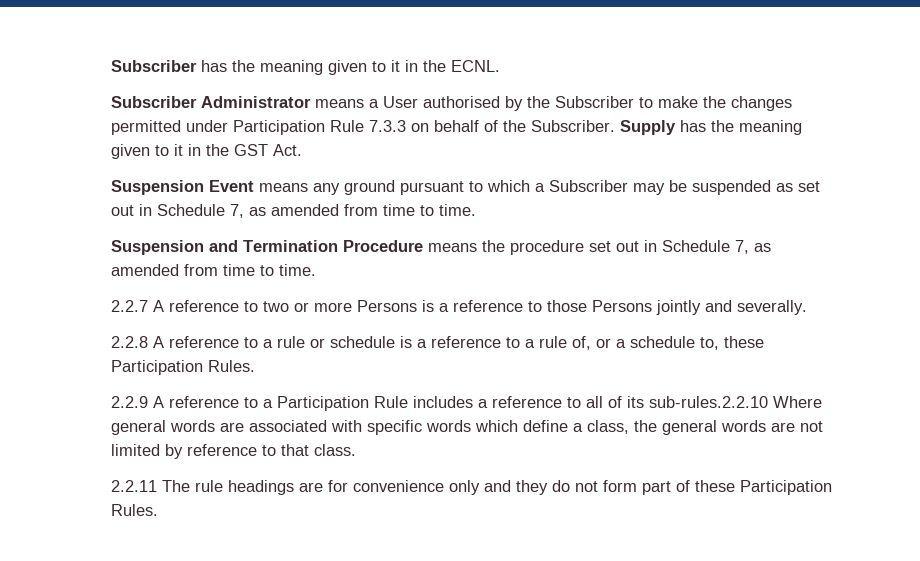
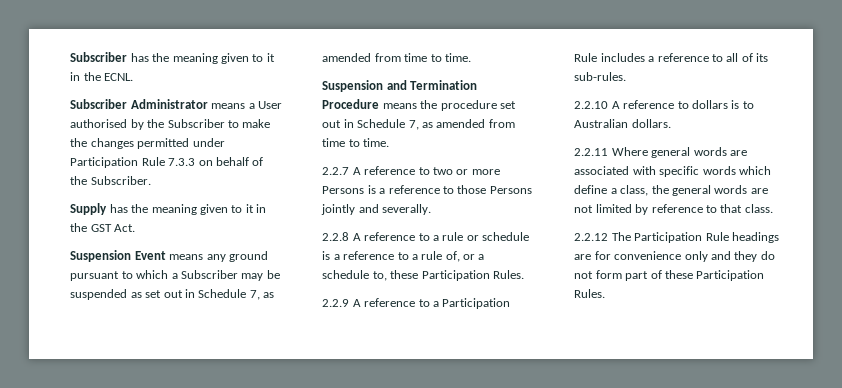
- Subscriber Administrator means a User authorised by the Subscriber to make the changes permitted under Participation Rule 7.3.3 on behalf of the Subscriber. Supply has the meaning given to it in the GST Act.
+ Subscriber Administrator means a User authorised by the Subscriber to make the changes permitted under Participation Rule 7.3.3 on behalf of the Subscriber.
+ Supply has the meaning given to it in the GST Act.
- 2.2.9 A reference to a Participation Rule includes a reference to all of its sub-rules.2.2.10 Where general words are associated with specific words which define a class, the general words are not limited by reference to that class.
+ 2.2.9 A reference to a Participation Rule includes a reference to all of its sub-rules.
+ 2.2.10 A reference to dollars is to Australian dollars.
+ 2.2.11 Where general words are associated with specific words which define a class, the general words are not limited by reference to that class.
- 2.2.11 The rule headings are for convenience only and they do not form part of these Participation Rules.
+ 2.2.12 The Participation Rule headings are for convenience only and they do not form part of these Participation Rules.

